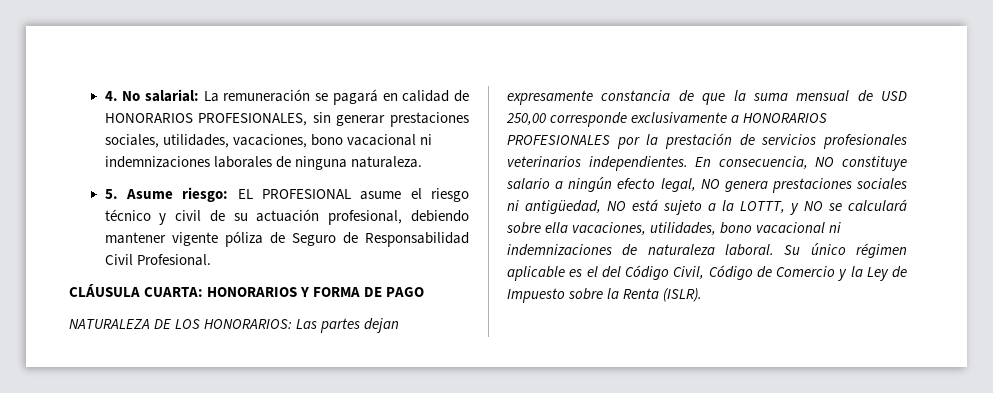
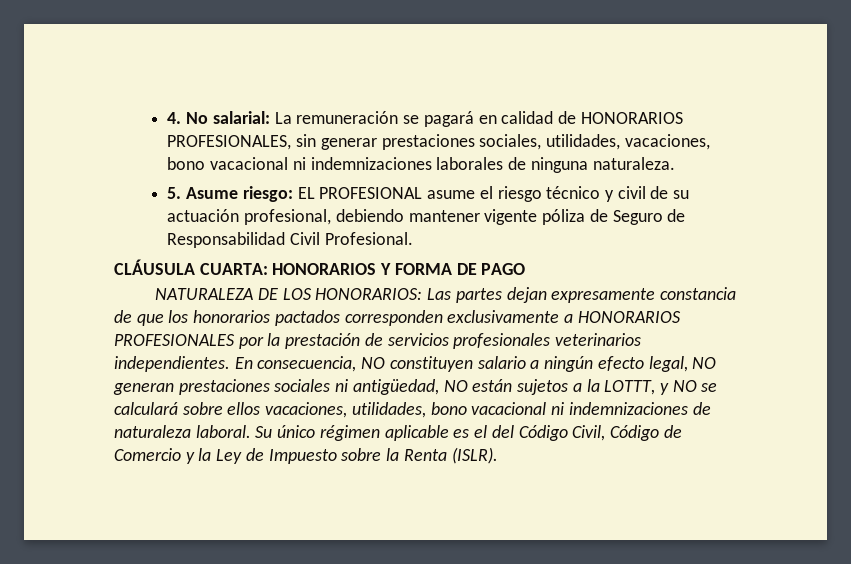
- NATURALEZA DE LOS HONORARIOS: Las partes dejan expresamente constancia de que la suma mensual de USD 250,00 corresponde exclusivamente a HONORARIOS PROFESIONALES por la prestación de servicios profesionales veterinarios independientes.
+ NATURALEZA DE LOS HONORARIOS: Las partes dejan expresamente constancia de que los honorarios pactados corresponden exclusivamente a HONORARIOS PROFESIONALES por la prestación de servicios profesionales veterinarios independientes.
- En consecuencia, NO constituye salario a ningún efecto legal, NO genera prestaciones sociales ni antigüedad, NO está sujeto a la LOTTT, y NO se calculará sobre ella vacaciones, utilidades, bono vacacional ni indemnizaciones de naturaleza laboral.
+ En consecuencia, NO constituyen salario a ningún efecto legal, NO generan prestaciones sociales ni antigüedad, NO están sujetos a la LOTTT, y NO se calculará sobre ellos vacaciones, utilidades, bono vacacional ni indemnizaciones de naturaleza laboral.

